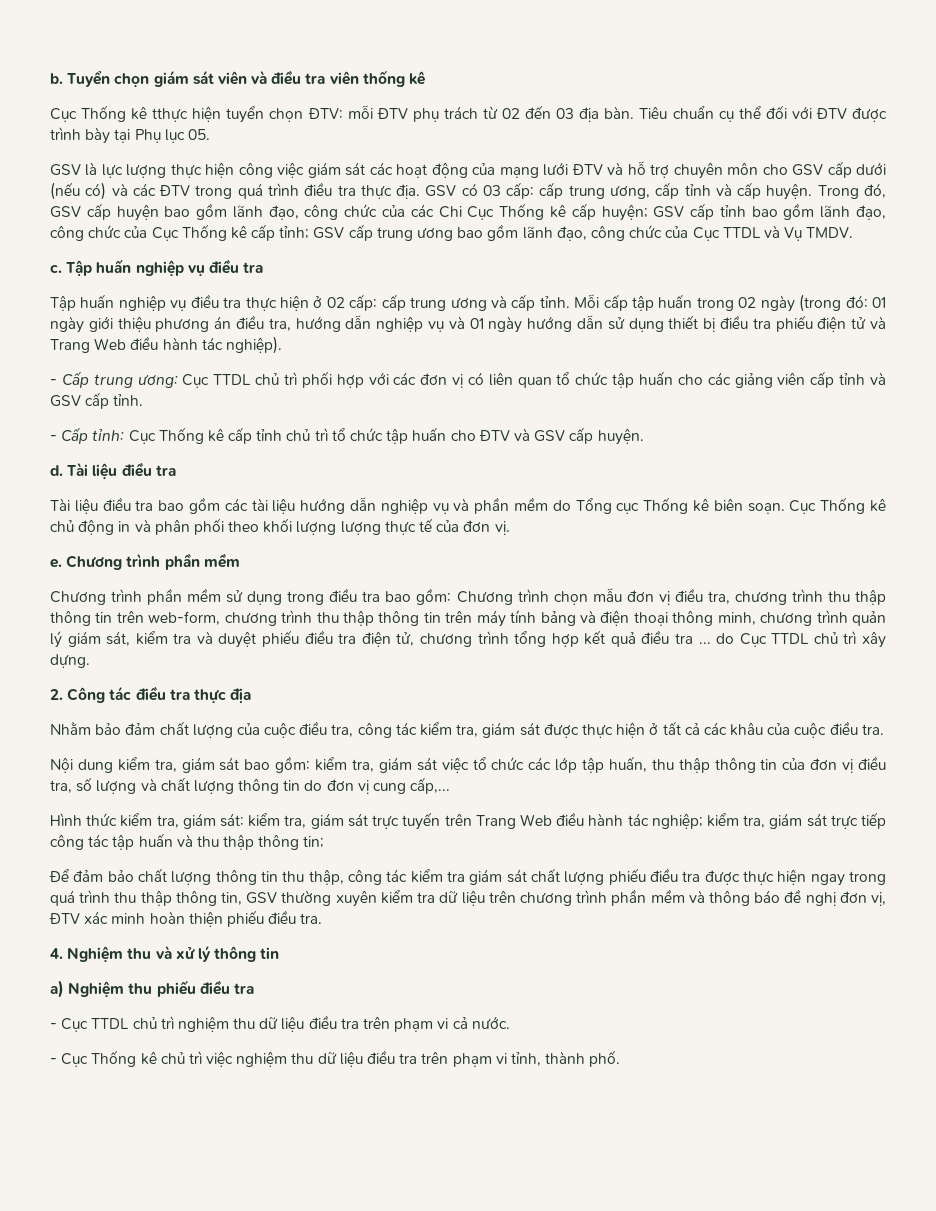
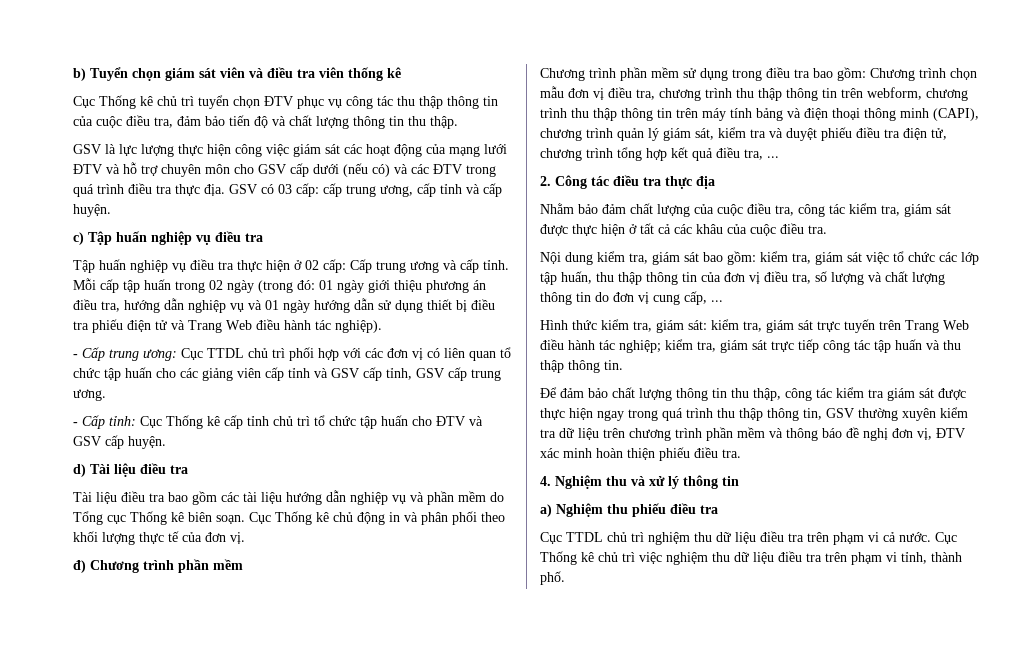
- b. Tuyển chọn giám sát viên và điều tra viên thống kê
+ b) Tuyển chọn giám sát viên và điều tra viên thống kê
- Cục Thống kê tthực hiện tuyển chọn ĐTV: mỗi ĐTV phụ trách từ 02 đến 03 địa bàn. Tiêu chuẩn cụ thể đối với ĐTV được trình bày tại Phụ lục 05.
+ Cục Thống kê chủ trì tuyển chọn ĐTV phục vụ công tác thu thập thông tin của cuộc điều tra, đảm bảo tiến độ và chất lượng thông tin thu thập.
- GSV có 03 cấp: cấp trung ương, cấp tỉnh và cấp huyện. Trong đó, GSV cấp huyện bao gồm lãnh đạo, công chức của các Chi Cục Thống kê cấp huyện; GSV cấp tỉnh bao gồm lãnh đạo, công chức của Cục Thống kê cấp tỉnh; GSV cấp trung ương bao gồm lãnh đạo, công chức của Cục TTDL và Vụ TMDV.
- c. Tập huấn nghiệp vụ điều tra
+ GSV có 03 cấp: cấp trung ương, cấp tỉnh và cấp huyện.
+ c) Tập huấn nghiệp vụ điều tra
- Tập huấn nghiệp vụ điều tra thực hiện ở 02 cấp: cấp trung ương và cấp tỉnh.
+ Tập huấn nghiệp vụ điều tra thực hiện ở 02 cấp: Cấp trung ương và cấp tỉnh.
- - Cấp trung ương: Cục TTDL chủ trì phối hợp với các đơn vị có liên quan tổ chức tập huấn cho các giảng viên cấp tỉnh và GSV cấp tỉnh.
+ - Cấp trung ương: Cục TTDL chủ trì phối hợp với các đơn vị có liên quan tổ chức tập huấn cho các giảng viên cấp tỉnh và GSV cấp tỉnh, GSV cấp trung ương.
- d. Tài liệu điều tra
+ d) Tài liệu điều tra
- Cục Thống kê chủ động in và phân phối theo khối lượng lượng thực tế của đơn vị.
+ Cục Thống kê chủ động in và phân phối theo khối lượng thực tế của đơn vị.
- e. Chương trình phần mềm
+ đ) Chương trình phần mềm
- Chương trình chọn mẫu đơn vị điều tra, chương trình thu thập thông tin trên web-form, chương trình thu thập thông tin trên máy tính bảng và điện thoại thông minh, chương trình quản lý giám sát, kiểm tra và duyệt phiếu điều tra điện tử, chương trình tổng hợp kết quả điều tra ... do Cục TTDL chủ trì xây dựng.
+ Chương trình chọn mẫu đơn vị điều tra, chương trình thu thập thông tin trên webform, chương trình thu thập thông tin trên máy tính bảng và điện thoại thông minh (CAPI), chương trình quản lý giám sát, kiểm tra và duyệt phiếu điều tra điện tử, chương trình tổng hợp kết quả điều tra, ...
- Nội dung kiểm tra, giám sát bao gồm: kiểm tra, giám sát việc tổ chức các lớp tập huấn, thu thập thông tin của đơn vị điều tra, số lượng và chất lượng thông tin do đơn vị cung cấp,...
+ Nội dung kiểm tra, giám sát bao gồm: kiểm tra, giám sát việc tổ chức các lớp tập huấn, thu thập thông tin của đơn vị điều tra, số lượng và chất lượng thông tin do đơn vị cung cấp, ...
- Hình thức kiểm tra, giám sát: kiểm tra, giám sát trực tuyến trên Trang Web điều hành tác nghiệp; kiểm tra, giám sát trực tiếp công tác tập huấn và thu thập thông tin;
+ Hình thức kiểm tra, giám sát: kiểm tra, giám sát trực tuyến trên Trang Web điều hành tác nghiệp; kiểm tra, giám sát trực tiếp công tác tập huấn và thu thập thông tin.
- Để đảm bảo chất lượng thông tin thu thập, công tác kiểm tra giám sát chất lượng phiếu điều tra được thực hiện ngay trong quá trình thu thập thông tin, GSV thường xuyên kiểm tra dữ liệu trên chương trình phần mềm và thông báo đề nghị đơn vị, ĐTV xác minh hoàn thiện phiếu điều tra.
+ Để đảm bảo chất lượng thông tin thu thập, công tác kiểm tra giám sát được thực hiện ngay trong quá trình thu thập thông tin, GSV thường xuyên kiểm tra dữ liệu trên chương trình phần mềm và thông báo đề nghị đơn vị, ĐTV xác minh hoàn thiện phiếu điều tra.
- - Cục TTDL chủ trì nghiệm thu dữ liệu điều tra trên phạm vi cả nước.
- - Cục Thống kê chủ trì việc nghiệm thu dữ liệu điều tra trên phạm vi tỉnh, thành phố.
+ Cục TTDL chủ trì nghiệm thu dữ liệu điều tra trên phạm vi cả nước. Cục Thống kê chủ trì việc nghiệm thu dữ liệu điều tra trên phạm vi tỉnh, thành phố.

